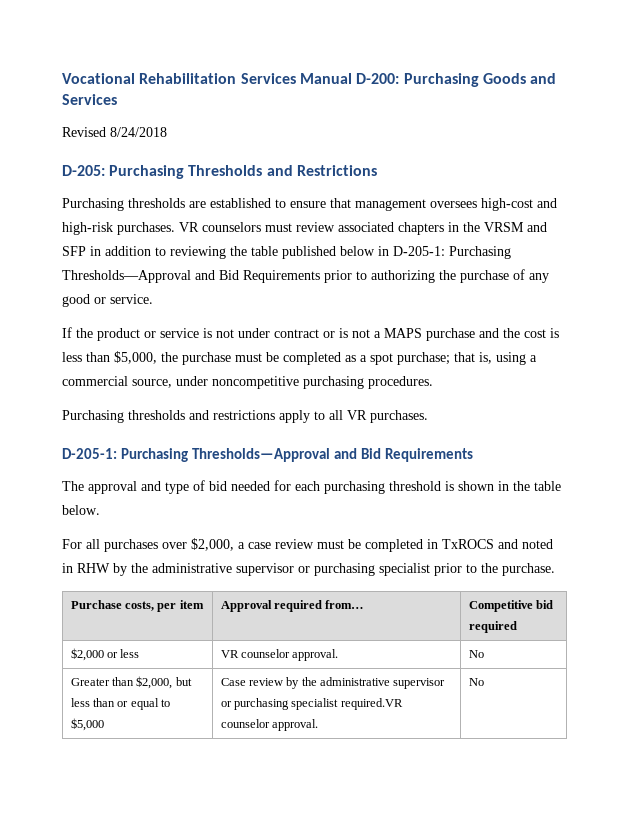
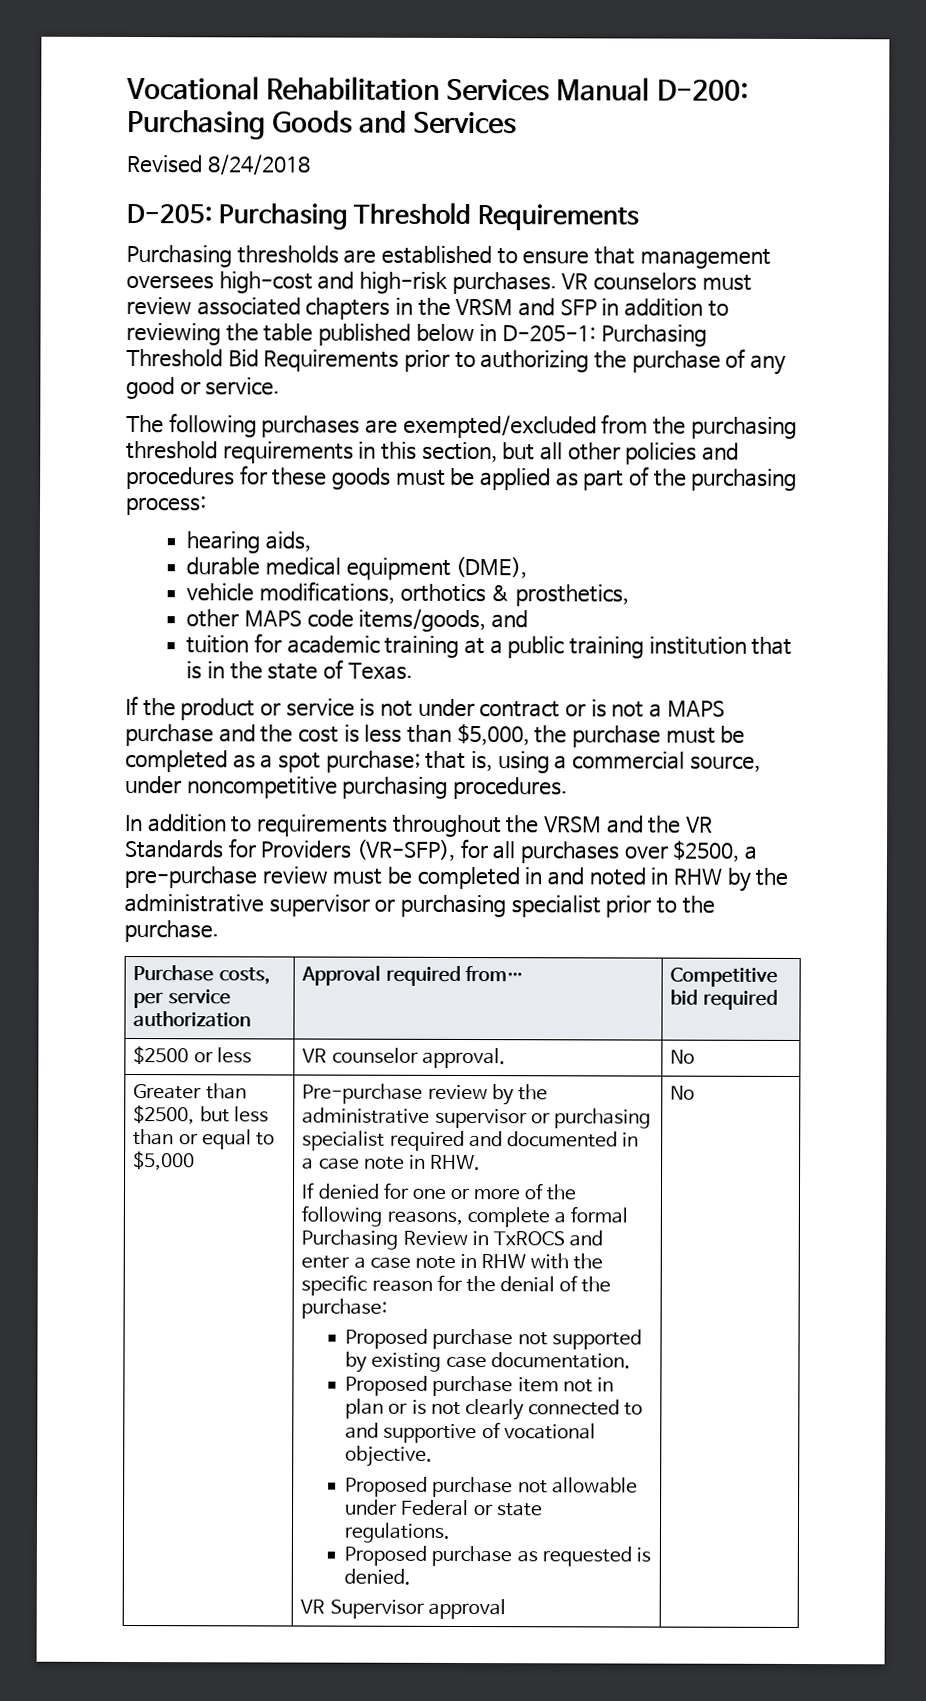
- D-205: Purchasing Thresholds and Restrictions
+ D-205: Purchasing Threshold Requirements
- VR counselors must review associated chapters in the VRSM and SFP in addition to reviewing the table published below in D-205-1: Purchasing Thresholds—Approval and Bid Requirements prior to authorizing the purchase of any good or service.
+ VR counselors must review associated chapters in the VRSM and SFP in addition to reviewing the table published below in D-205-1: Purchasing Threshold Bid Requirements prior to authorizing the purchase of any good or service.
+ The following purchases are exempted/excluded from the purchasing threshold requirements in this section, but all other policies and procedures for these goods must be applied as part of the purchasing process:
+ hearing aids,
+ durable medical equipment (DME),
+ vehicle modifications, orthotics & prosthetics,
+ other MAPS code items/goods, and
+ tuition for academic training at a public training institution that is in the state of Texas.
- Purchasing thresholds and restrictions apply to all VR purchases.
- D-205-1: Purchasing Thresholds—Approval and Bid Requirements
- The approval and type of bid needed for each purchasing threshold is shown in the table below.
- For all purchases over $2,000, a case review must be completed in TxROCS and noted in RHW by the administrative supervisor or purchasing specialist prior to the purchase.
+ In addition to requirements throughout the VRSM and the VR Standards for Providers (VR-SFP), for all purchases over $2500, a pre-purchase review must be completed in and noted in RHW by the administrative supervisor or purchasing specialist prior to the purchase.
- Purchase costs, per item | Approval required from… | Competitive bid required
+ Purchase costs, per service authorization | Approval required from… | Competitive bid required
- $2,000 or less | VR counselor approval. | No
+ $2500 or less | VR counselor approval. | No
- Greater than $2,000, but less than or equal to $5,000
+ Greater than $2500, but less than or equal to $5,000
- Case review by the administrative supervisor or purchasing specialist required.VR counselor approval.
+ Pre-purchase review by the administrative supervisor or purchasing specialist required and documented in a case note in RHW.
+ If denied for one or more of the following reasons, complete a formal Purchasing Review in TxROCS and enter a case note in RHW with the specific reason for the denial of the purchase:
+ Proposed purchase not supported by existing case documentation.
+ Proposed purchase item not in plan or is not clearly connected to and supportive of vocational objective.
+ Proposed purchase not allowable under Federal or state regulations.
+ Proposed purchase as requested is denied.
+ VR Supervisor approval

